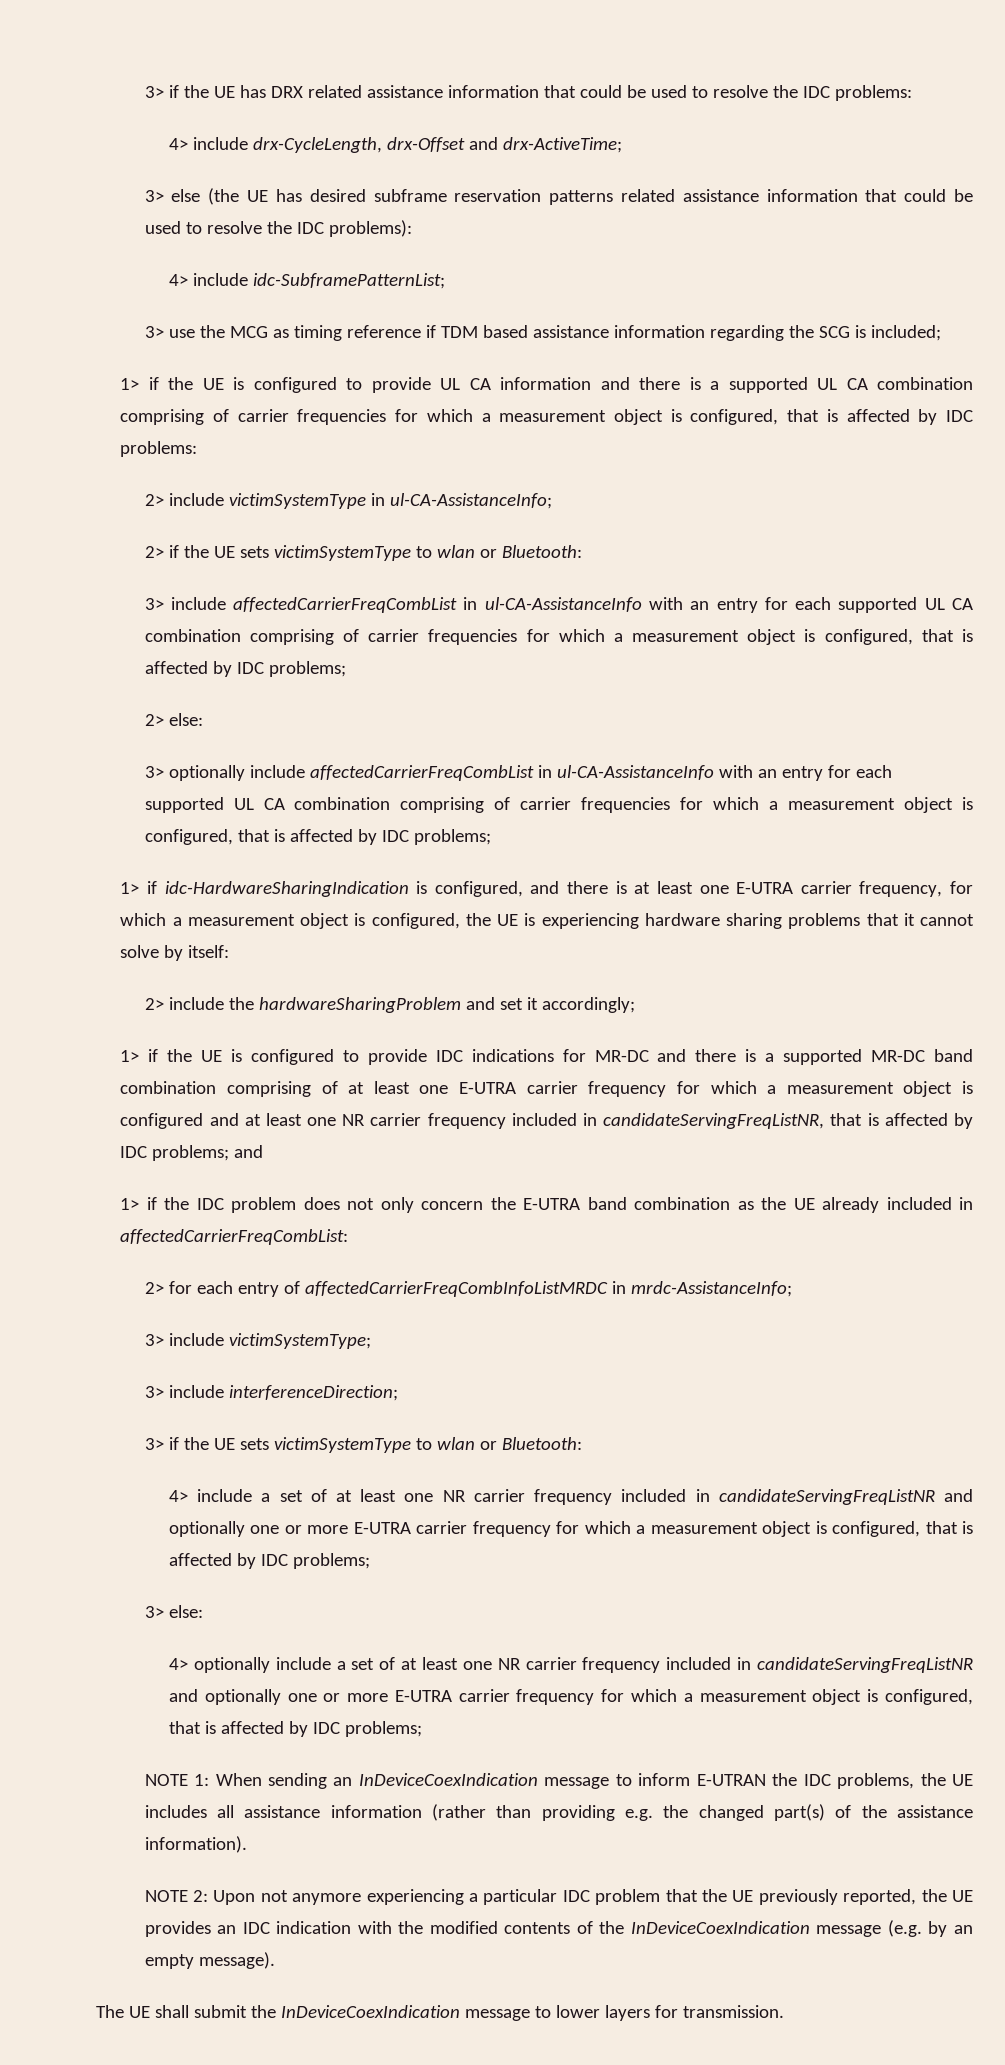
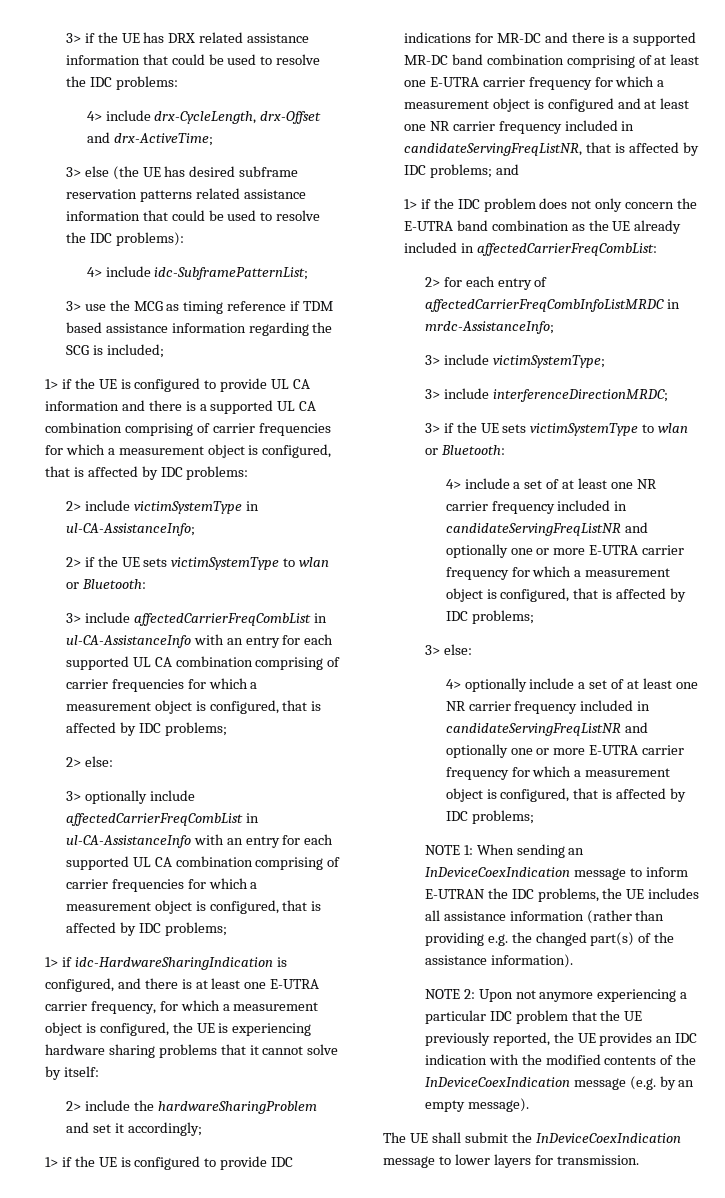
- 3> include interferenceDirection;
+ 3> include interferenceDirectionMRDC;

